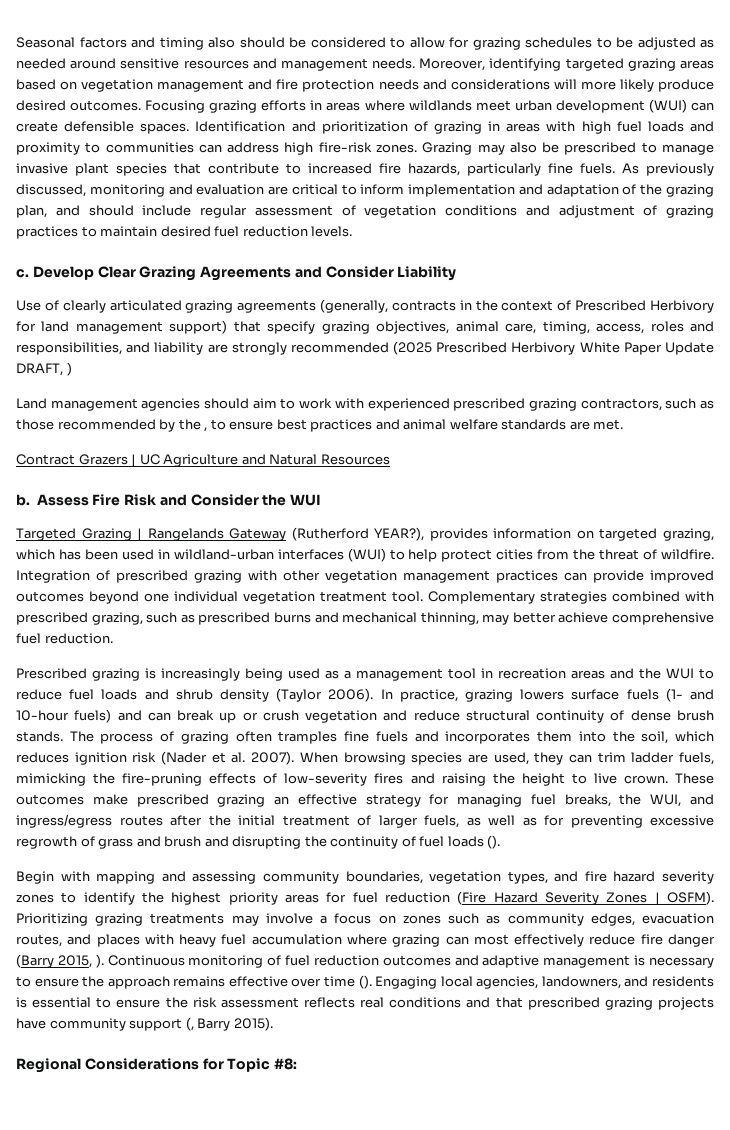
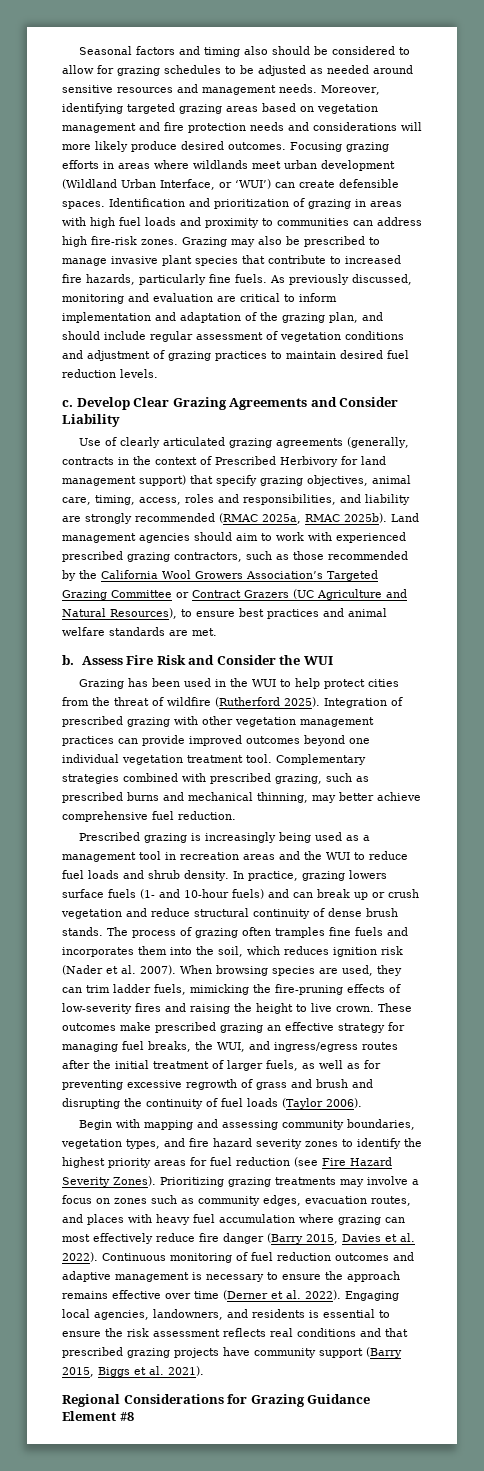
- Focusing grazing efforts in areas where wildlands meet urban development (WUI) can create defensible spaces.
+ Focusing grazing efforts in areas where wildlands meet urban development (Wildland Urban Interface, or ‘WUI’) can create defensible spaces.
- Use of clearly articulated grazing agreements (generally, contracts in the context of Prescribed Herbivory for land management support) that specify grazing objectives, animal care, timing, access, roles and responsibilities, and liability are strongly recommended (2025 Prescribed Herbivory White Paper Update DRAFT, )
- Land management agencies should aim to work with experienced prescribed grazing contractors, such as those recommended by the , to ensure best practices and animal welfare standards are met.
+ Use of clearly articulated grazing agreements (generally, contracts in the context of Prescribed Herbivory for land management support) that specify grazing objectives, animal care, timing, access, roles and responsibilities, and liability are strongly recommended (RMAC 2025a, RMAC 2025b). Land management agencies should aim to work with experienced prescribed grazing contractors, such as those recommended by the California Wool Growers Association’s Targeted Grazing Committee or Contract Grazers (UC Agriculture and Natural Resources), to ensure best practices and animal welfare standards are met.
- Contract Grazers | UC Agriculture and Natural Resources
- Targeted Grazing | Rangelands Gateway (Rutherford YEAR?), provides information on targeted grazing, which has been used in wildland-urban interfaces (WUI) to help protect cities from the threat of wildfire.
+ Grazing has been used in the WUI to help protect cities from the threat of wildfire (Rutherford 2025).
- Prescribed grazing is increasingly being used as a management tool in recreation areas and the WUI to reduce fuel loads and shrub density (Taylor 2006).
+ Prescribed grazing is increasingly being used as a management tool in recreation areas and the WUI to reduce fuel loads and shrub density.
- These outcomes make prescribed grazing an effective strategy for managing fuel breaks, the WUI, and ingress/egress routes after the initial treatment of larger fuels, as well as for preventing excessive regrowth of grass and brush and disrupting the continuity of fuel loads ().
+ These outcomes make prescribed grazing an effective strategy for managing fuel breaks, the WUI, and ingress/egress routes after the initial treatment of larger fuels, as well as for preventing excessive regrowth of grass and brush and disrupting the continuity of fuel loads (Taylor 2006).
- Begin with mapping and assessing community boundaries, vegetation types, and fire hazard severity zones to identify the highest priority areas for fuel reduction (Fire Hazard Severity Zones | OSFM).
+ Begin with mapping and assessing community boundaries, vegetation types, and fire hazard severity zones to identify the highest priority areas for fuel reduction (see Fire Hazard Severity Zones).
- Prioritizing grazing treatments may involve a focus on zones such as community edges, evacuation routes, and places with heavy fuel accumulation where grazing can most effectively reduce fire danger (Barry 2015, ).
+ Prioritizing grazing treatments may involve a focus on zones such as community edges, evacuation routes, and places with heavy fuel accumulation where grazing can most effectively reduce fire danger (Barry 2015, Davies et al. 2022).
- Continuous monitoring of fuel reduction outcomes and adaptive management is necessary to ensure the approach remains effective over time ().
+ Continuous monitoring of fuel reduction outcomes and adaptive management is necessary to ensure the approach remains effective over time (Derner et al. 2022).
- Engaging local agencies, landowners, and residents is essential to ensure the risk assessment reflects real conditions and that prescribed grazing projects have community support (, Barry 2015).
+ Engaging local agencies, landowners, and residents is essential to ensure the risk assessment reflects real conditions and that prescribed grazing projects have community support (Barry 2015, Biggs et al. 2021).
- Regional Considerations for Topic #8:
+ Regional Considerations for Grazing Guidance Element #8

